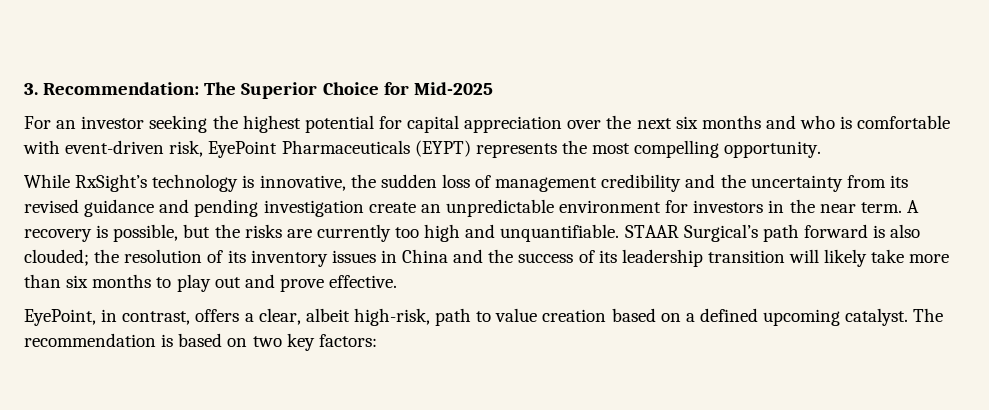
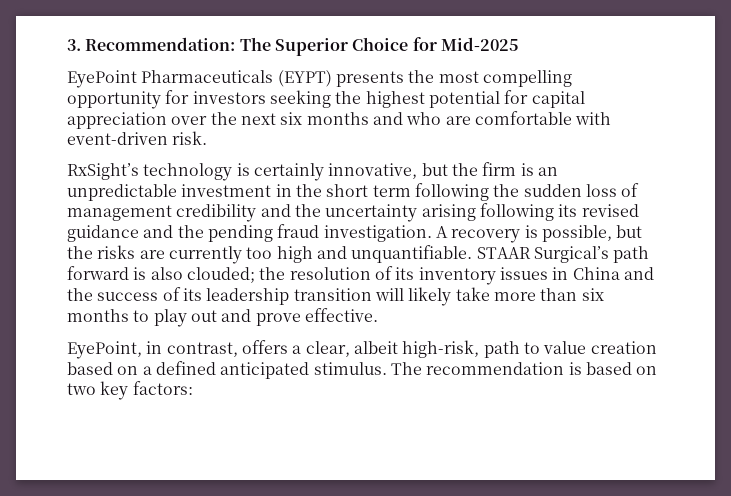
- For an investor seeking the highest potential for capital appreciation over the next six months and who is comfortable with event-driven risk, EyePoint Pharmaceuticals (EYPT) represents the most compelling opportunity.
- While RxSight’s technology is innovative, the sudden loss of management credibility and the uncertainty from its revised guidance and pending investigation create an unpredictable environment for investors in the near term.
+ EyePoint Pharmaceuticals (EYPT) presents the most compelling opportunity for investors seeking the highest potential for capital appreciation over the next six months and who are comfortable with event-driven risk.
+ RxSight’s technology is certainly innovative, but the firm is an unpredictable investment in the short term following the sudden loss of management credibility and the uncertainty arising following its revised guidance and the pending fraud investigation.
- EyePoint, in contrast, offers a clear, albeit high-risk, path to value creation based on a defined upcoming catalyst.
+ EyePoint, in contrast, offers a clear, albeit high-risk, path to value creation based on a defined anticipated stimulus.

